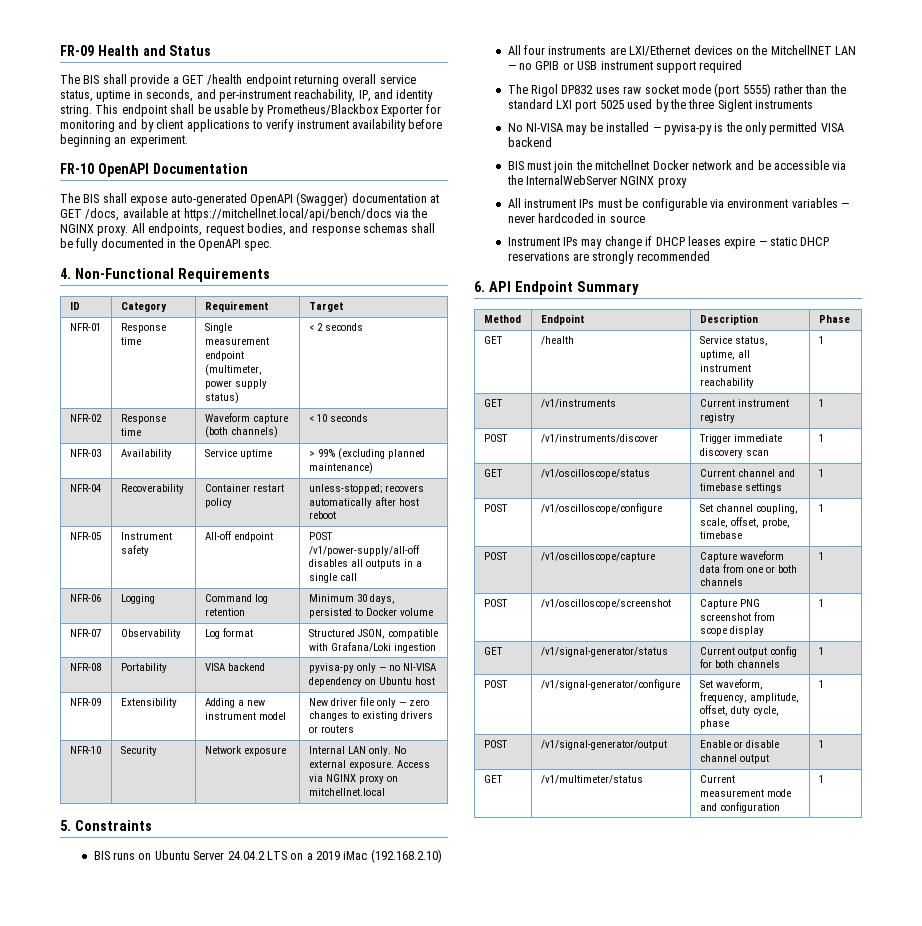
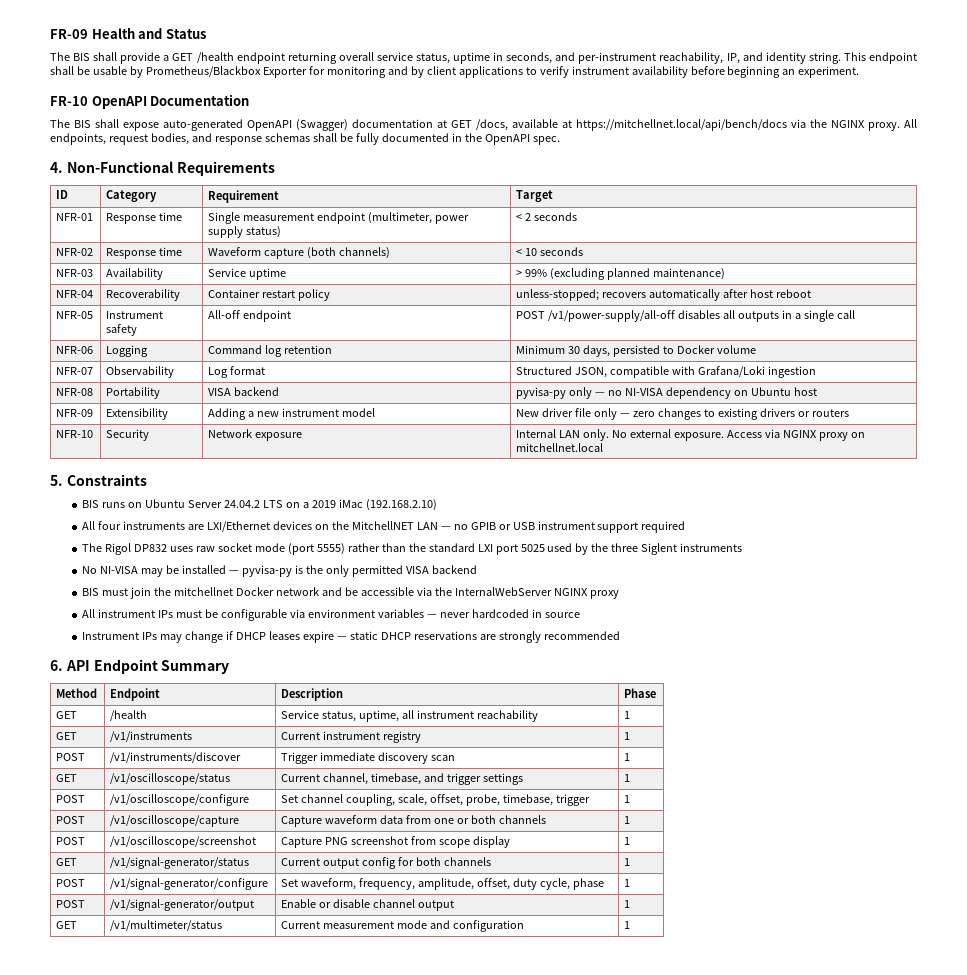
- GET | /v1/oscilloscope/status | Current channel and timebase settings | 1
+ GET | /v1/oscilloscope/status | Current channel, timebase, and trigger settings | 1
- POST | /v1/oscilloscope/configure | Set channel coupling, scale, offset, probe, timebase | 1
+ POST | /v1/oscilloscope/configure | Set channel coupling, scale, offset, probe, timebase, trigger | 1

